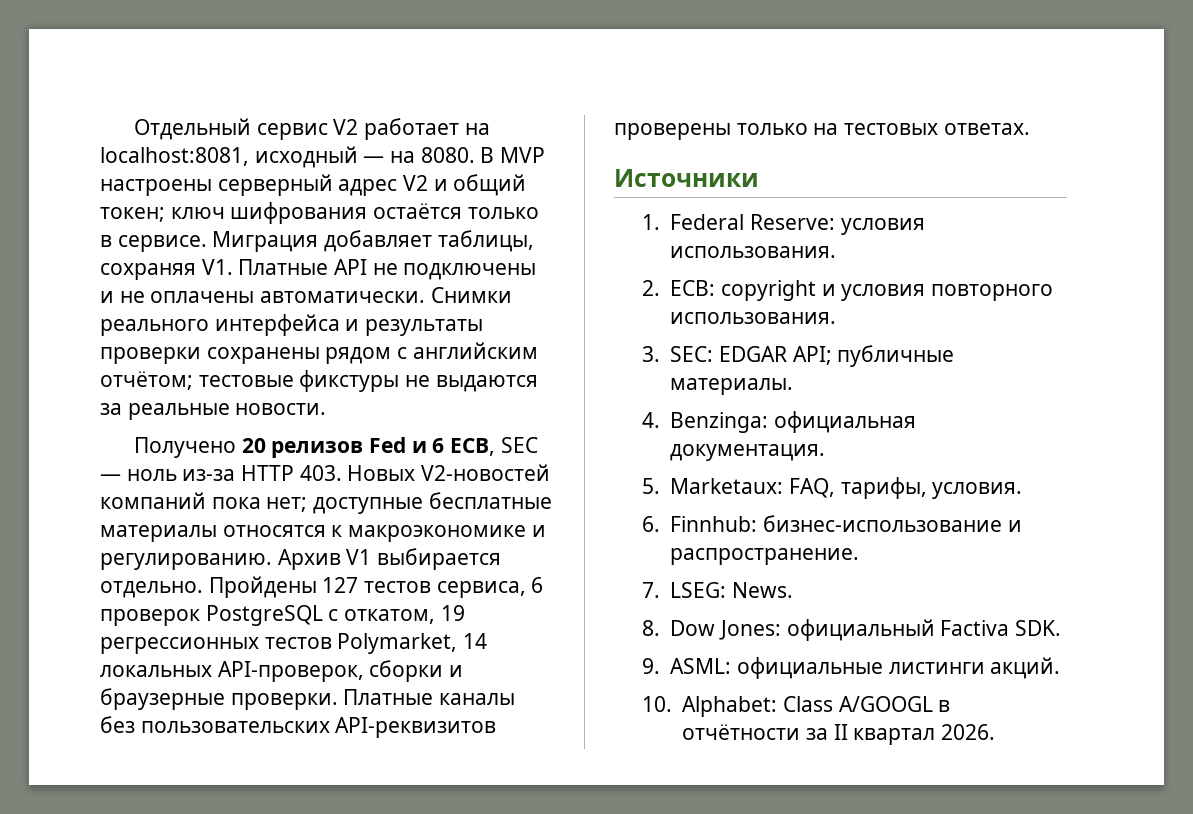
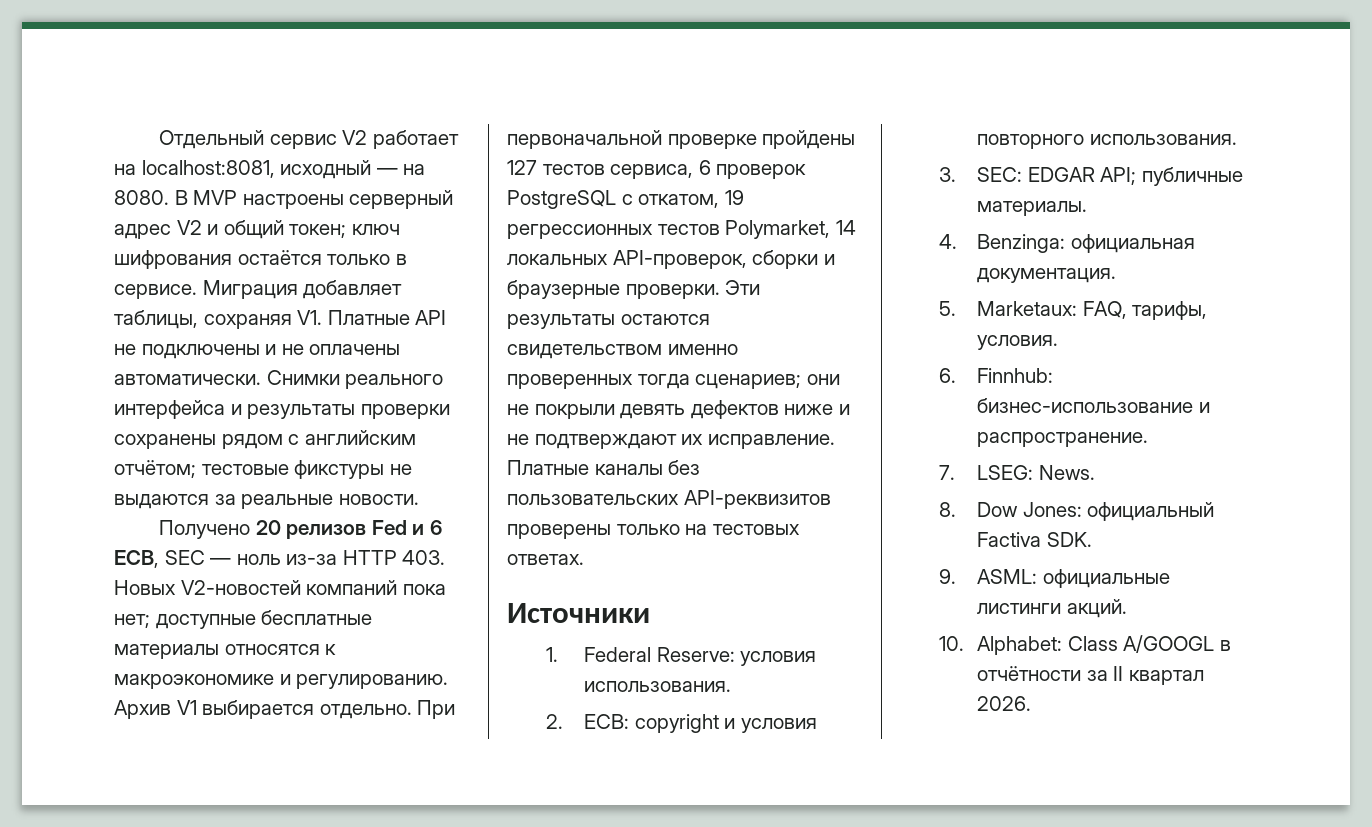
- Пройдены 127 тестов сервиса, 6 проверок PostgreSQL с откатом, 19 регрессионных тестов Polymarket, 14 локальных API-проверок, сборки и браузерные проверки.
+ При первоначальной проверке пройдены 127 тестов сервиса, 6 проверок PostgreSQL с откатом, 19 регрессионных тестов Polymarket, 14 локальных API-проверок, сборки и браузерные проверки.
+ Эти результаты остаются свидетельством именно проверенных тогда сценариев; они не покрыли девять дефектов ниже и не подтверждают их исправление.

